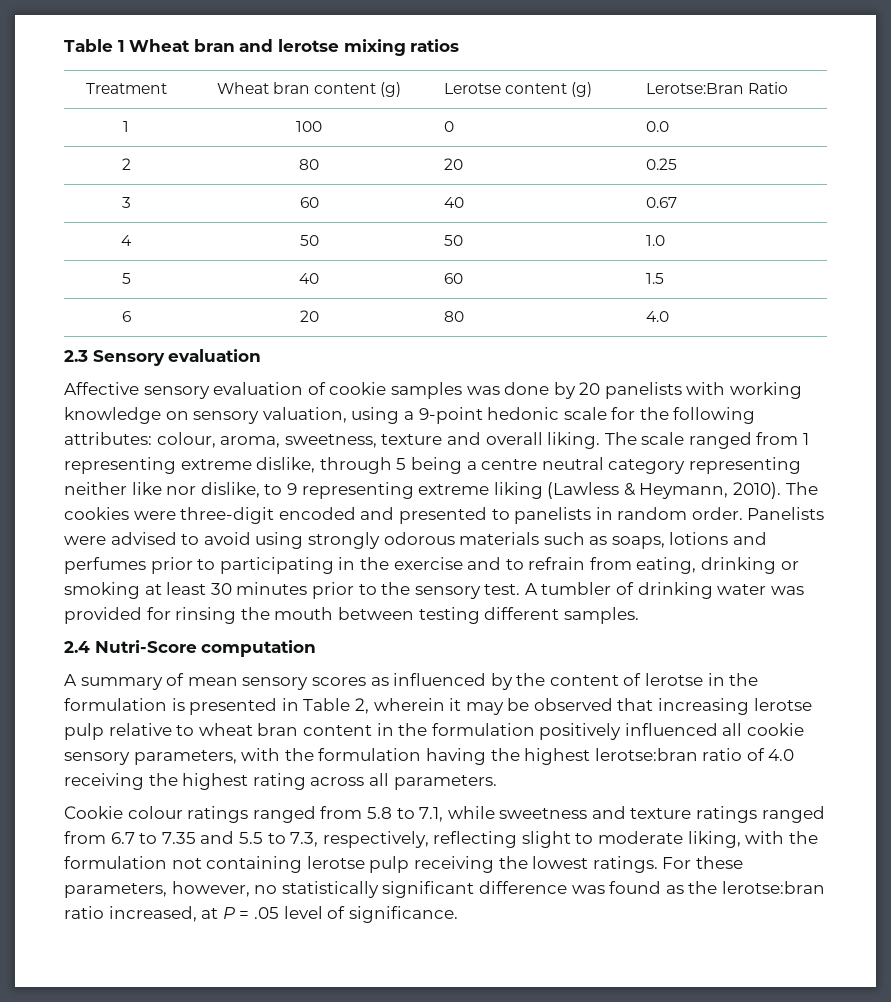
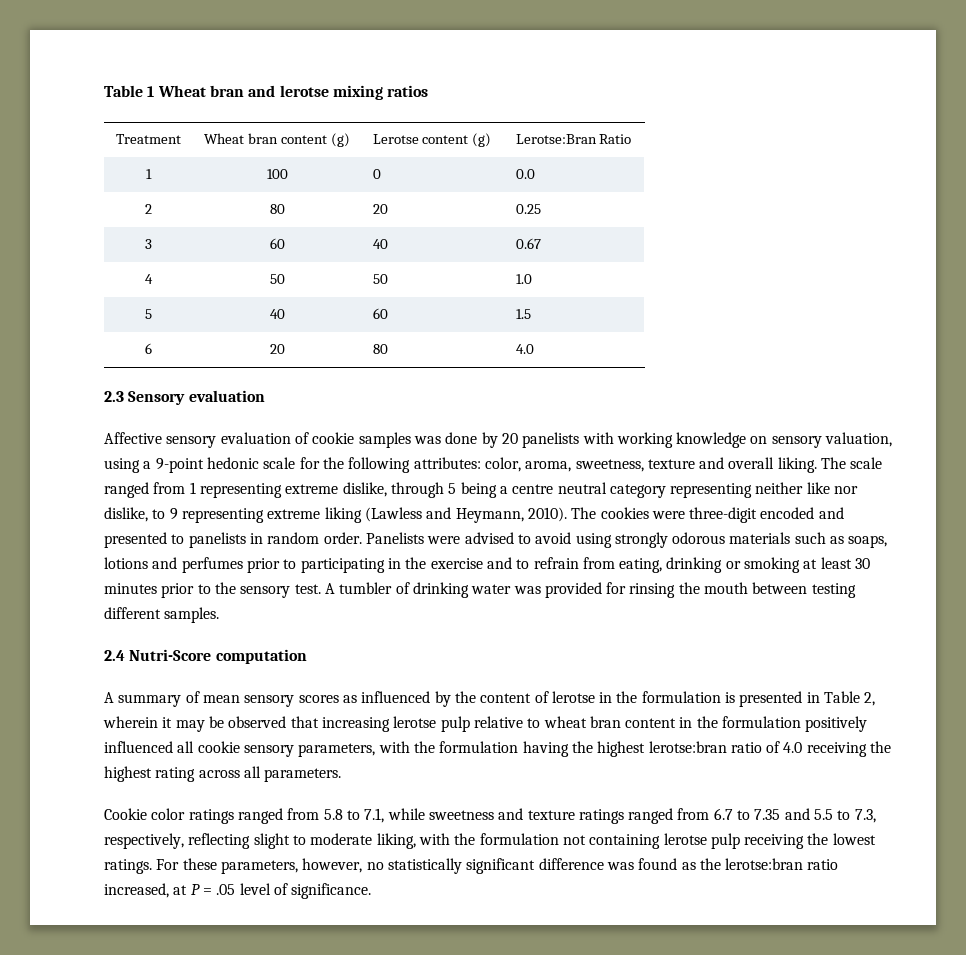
- Affective sensory evaluation of cookie samples was done by 20 panelists with working knowledge on sensory valuation, using a 9-point hedonic scale for the following attributes: colour, aroma, sweetness, texture and overall liking.
+ Affective sensory evaluation of cookie samples was done by 20 panelists with working knowledge on sensory valuation, using a 9-point hedonic scale for the following attributes: color, aroma, sweetness, texture and overall liking.
- The scale ranged from 1 representing extreme dislike, through 5 being a centre neutral category representing neither like nor dislike, to 9 representing extreme liking (Lawless & Heymann, 2010).
+ The scale ranged from 1 representing extreme dislike, through 5 being a centre neutral category representing neither like nor dislike, to 9 representing extreme liking (Lawless and Heymann, 2010).
- Cookie colour ratings ranged from 5.8 to 7.1, while sweetness and texture ratings ranged from 6.7 to 7.35 and 5.5 to 7.3, respectively, reflecting slight to moderate liking, with the formulation not containing lerotse pulp receiving the lowest ratings.
+ Cookie color ratings ranged from 5.8 to 7.1, while sweetness and texture ratings ranged from 6.7 to 7.35 and 5.5 to 7.3, respectively, reflecting slight to moderate liking, with the formulation not containing lerotse pulp receiving the lowest ratings.

